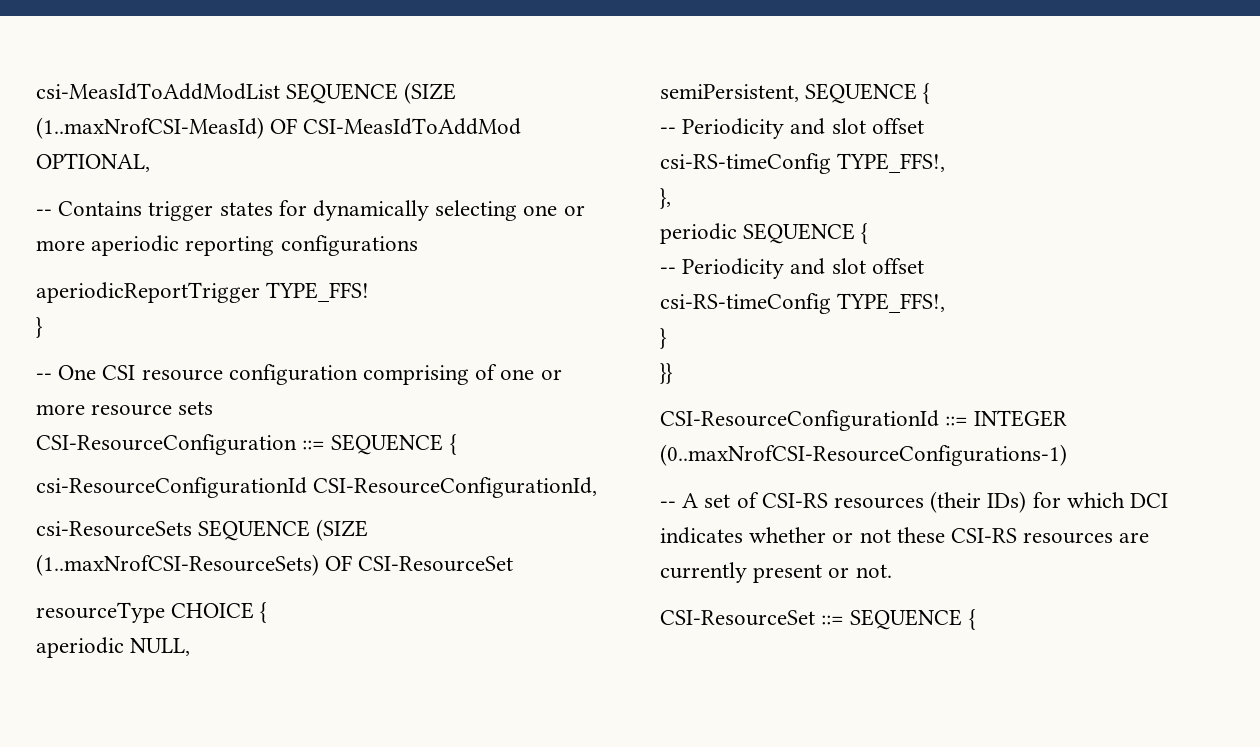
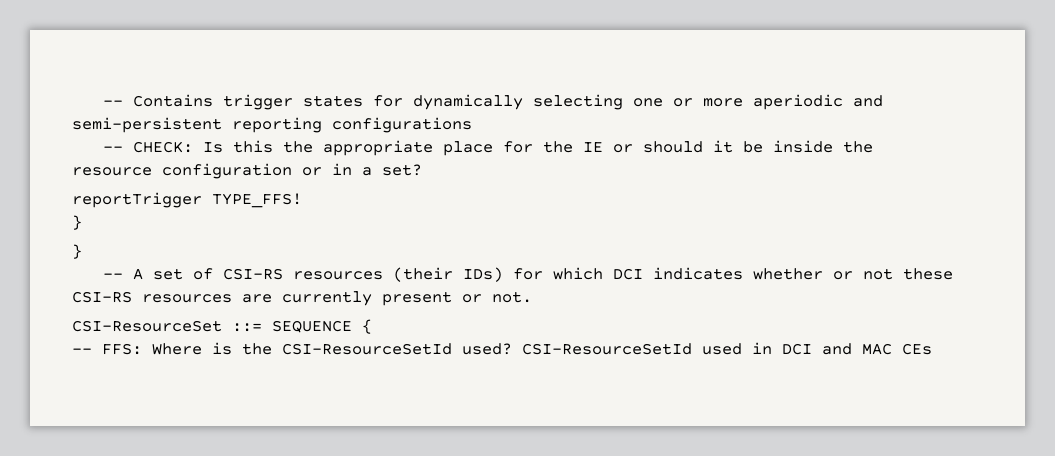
- csi-MeasIdToAddModList SEQUENCE (SIZE (1..maxNrofCSI-MeasId) OF CSI-MeasIdToAddMod OPTIONAL,
- -- Contains trigger states for dynamically selecting one or more aperiodic reporting configurations
+ -- Contains trigger states for dynamically selecting one or more aperiodic and semi-persistent reporting configurations
- aperiodicReportTrigger TYPE_FFS!
+ -- CHECK: Is this the appropriate place for the IE or should it be inside the resource configuration or in a set?
+ reportTrigger TYPE_FFS!
  }
- -- One CSI resource configuration comprising of one or more resource sets
- CSI-ResourceConfiguration ::= SEQUENCE {
- csi-ResourceConfigurationId CSI-ResourceConfigurationId,
- csi-ResourceSets SEQUENCE (SIZE (1..maxNrofCSI-ResourceSets) OF CSI-ResourceSet
- resourceType CHOICE {
- aperiodic NULL,
- semiPersistent, SEQUENCE {
- -- Periodicity and slot offset
- csi-RS-timeConfig TYPE_FFS!,
- },
- periodic SEQUENCE {
- -- Periodicity and slot offset
- csi-RS-timeConfig TYPE_FFS!,
  }
- }}
- CSI-ResourceConfigurationId ::= INTEGER (0..maxNrofCSI-ResourceConfigurations-1)
+ -- FFS: Where is the CSI-ResourceSetId used? CSI-ResourceSetId used in DCI and MAC CEs

